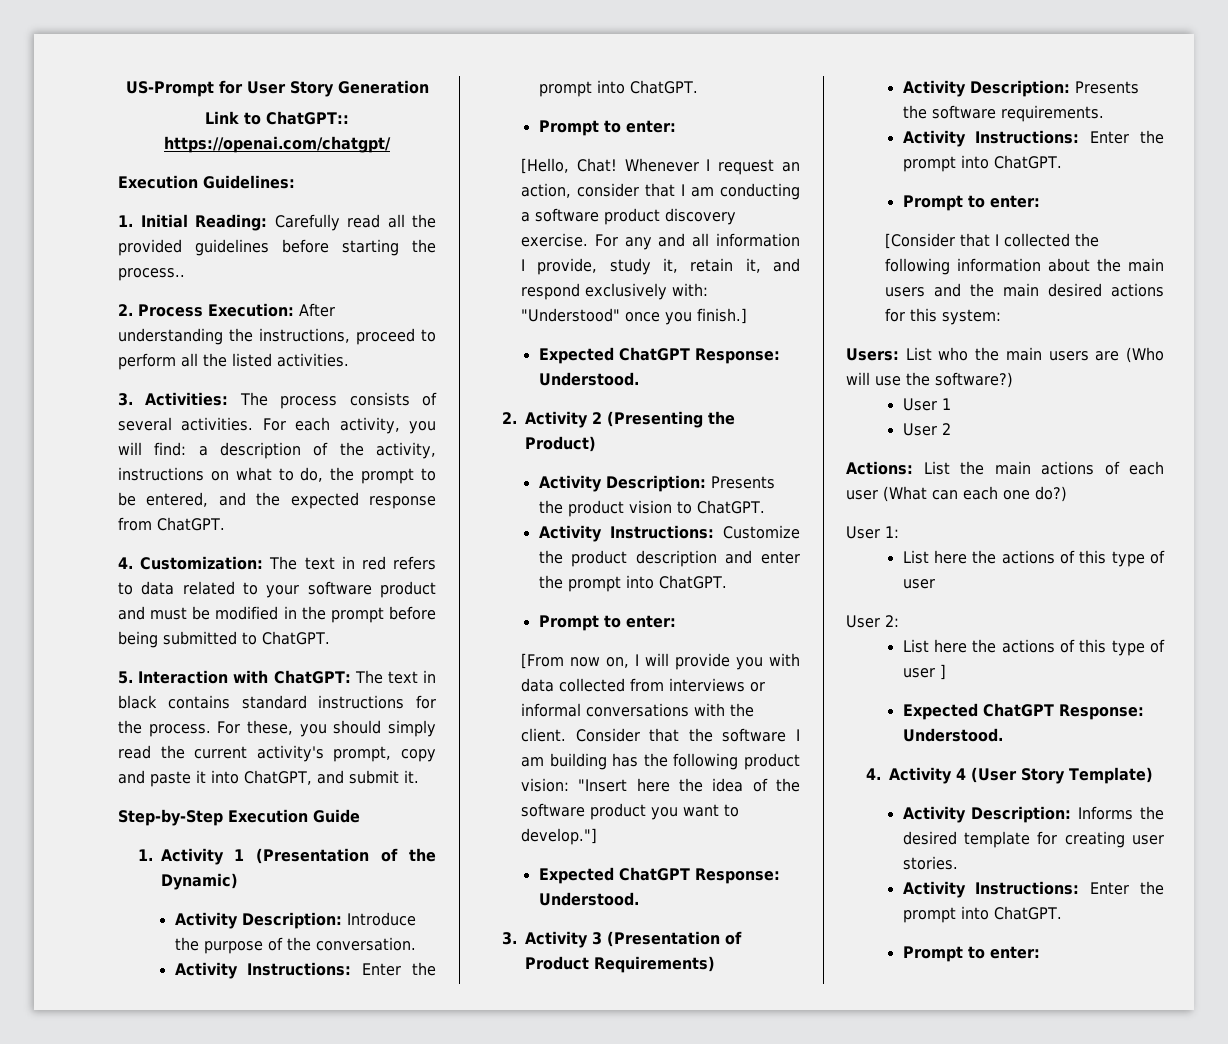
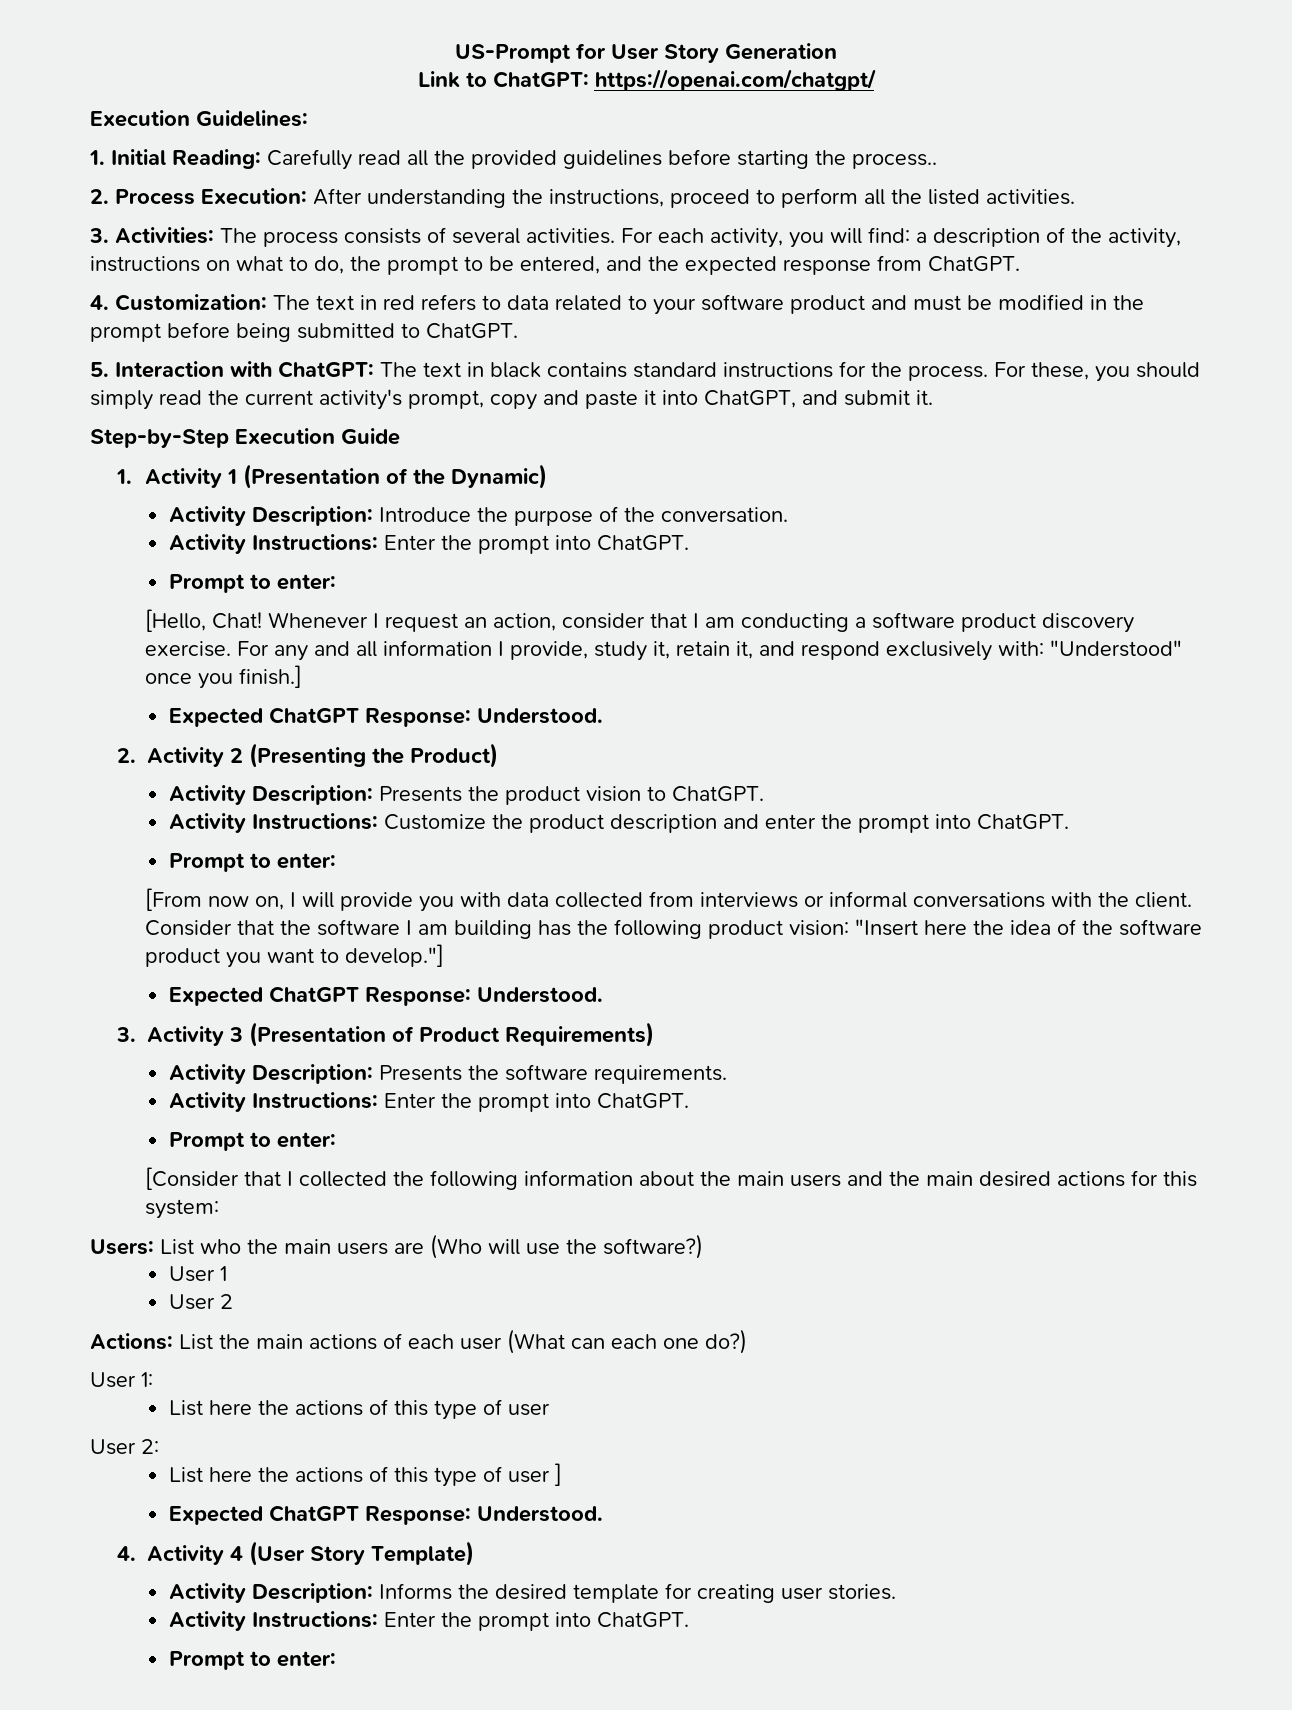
- Link to ChatGPT:: https://openai.com/chatgpt/
+ Link to ChatGPT: https://openai.com/chatgpt/

